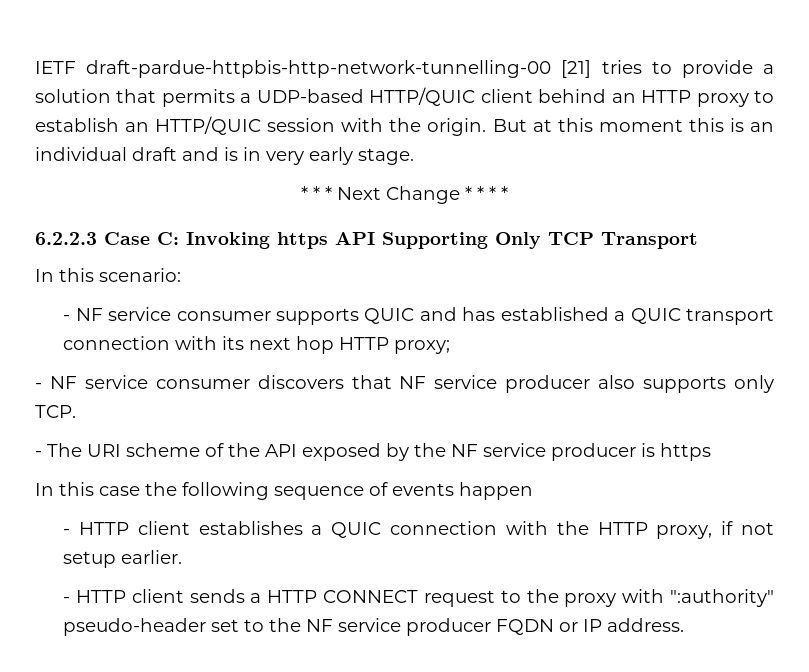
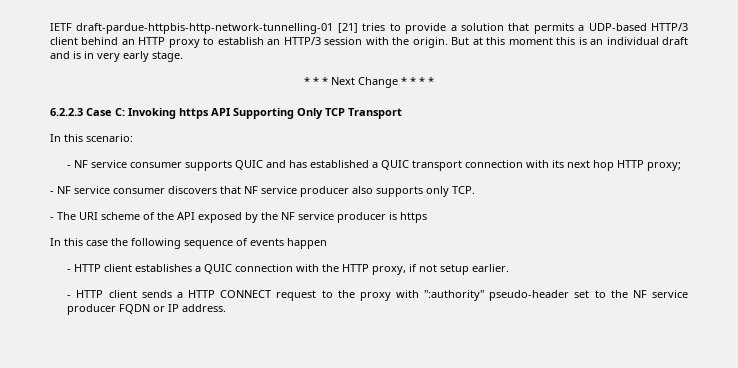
- IETF draft-pardue-httpbis-http-network-tunnelling-00 [21] tries to provide a solution that permits a UDP-based HTTP/QUIC client behind an HTTP proxy to establish an HTTP/QUIC session with the origin.
+ IETF draft-pardue-httpbis-http-network-tunnelling-01 [21] tries to provide a solution that permits a UDP-based HTTP/3 client behind an HTTP proxy to establish an HTTP/3 session with the origin.

